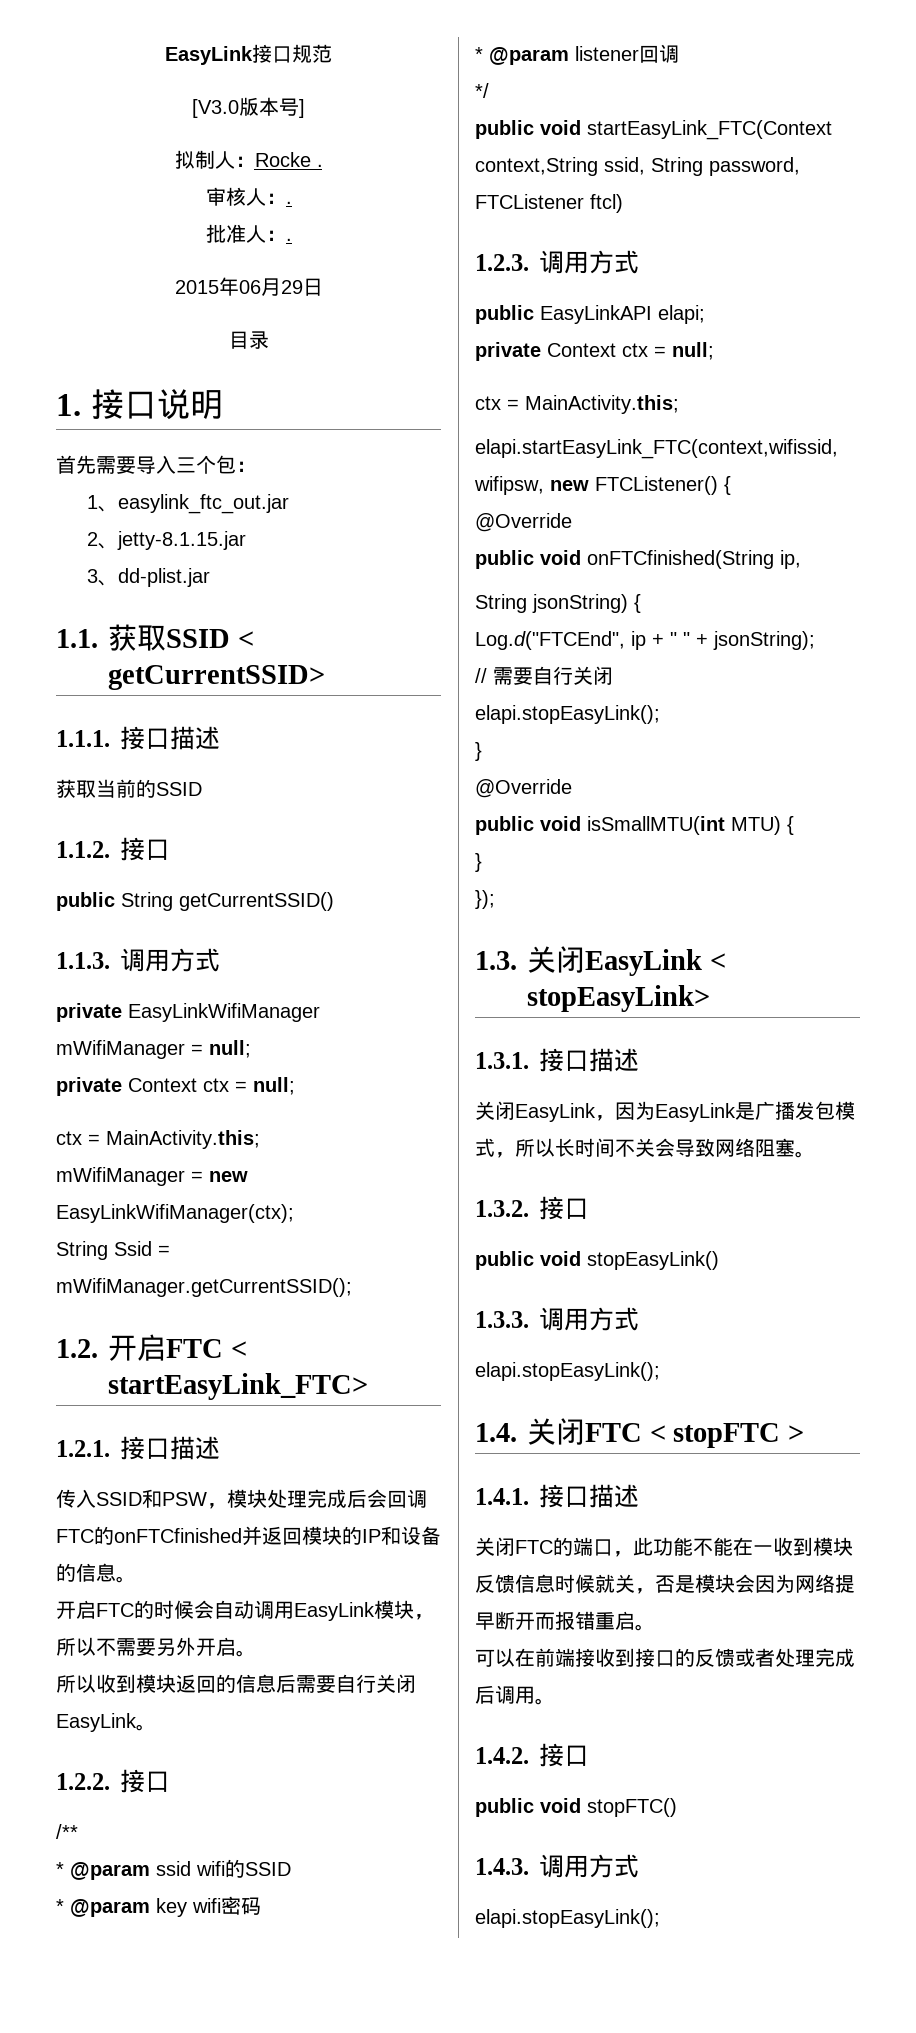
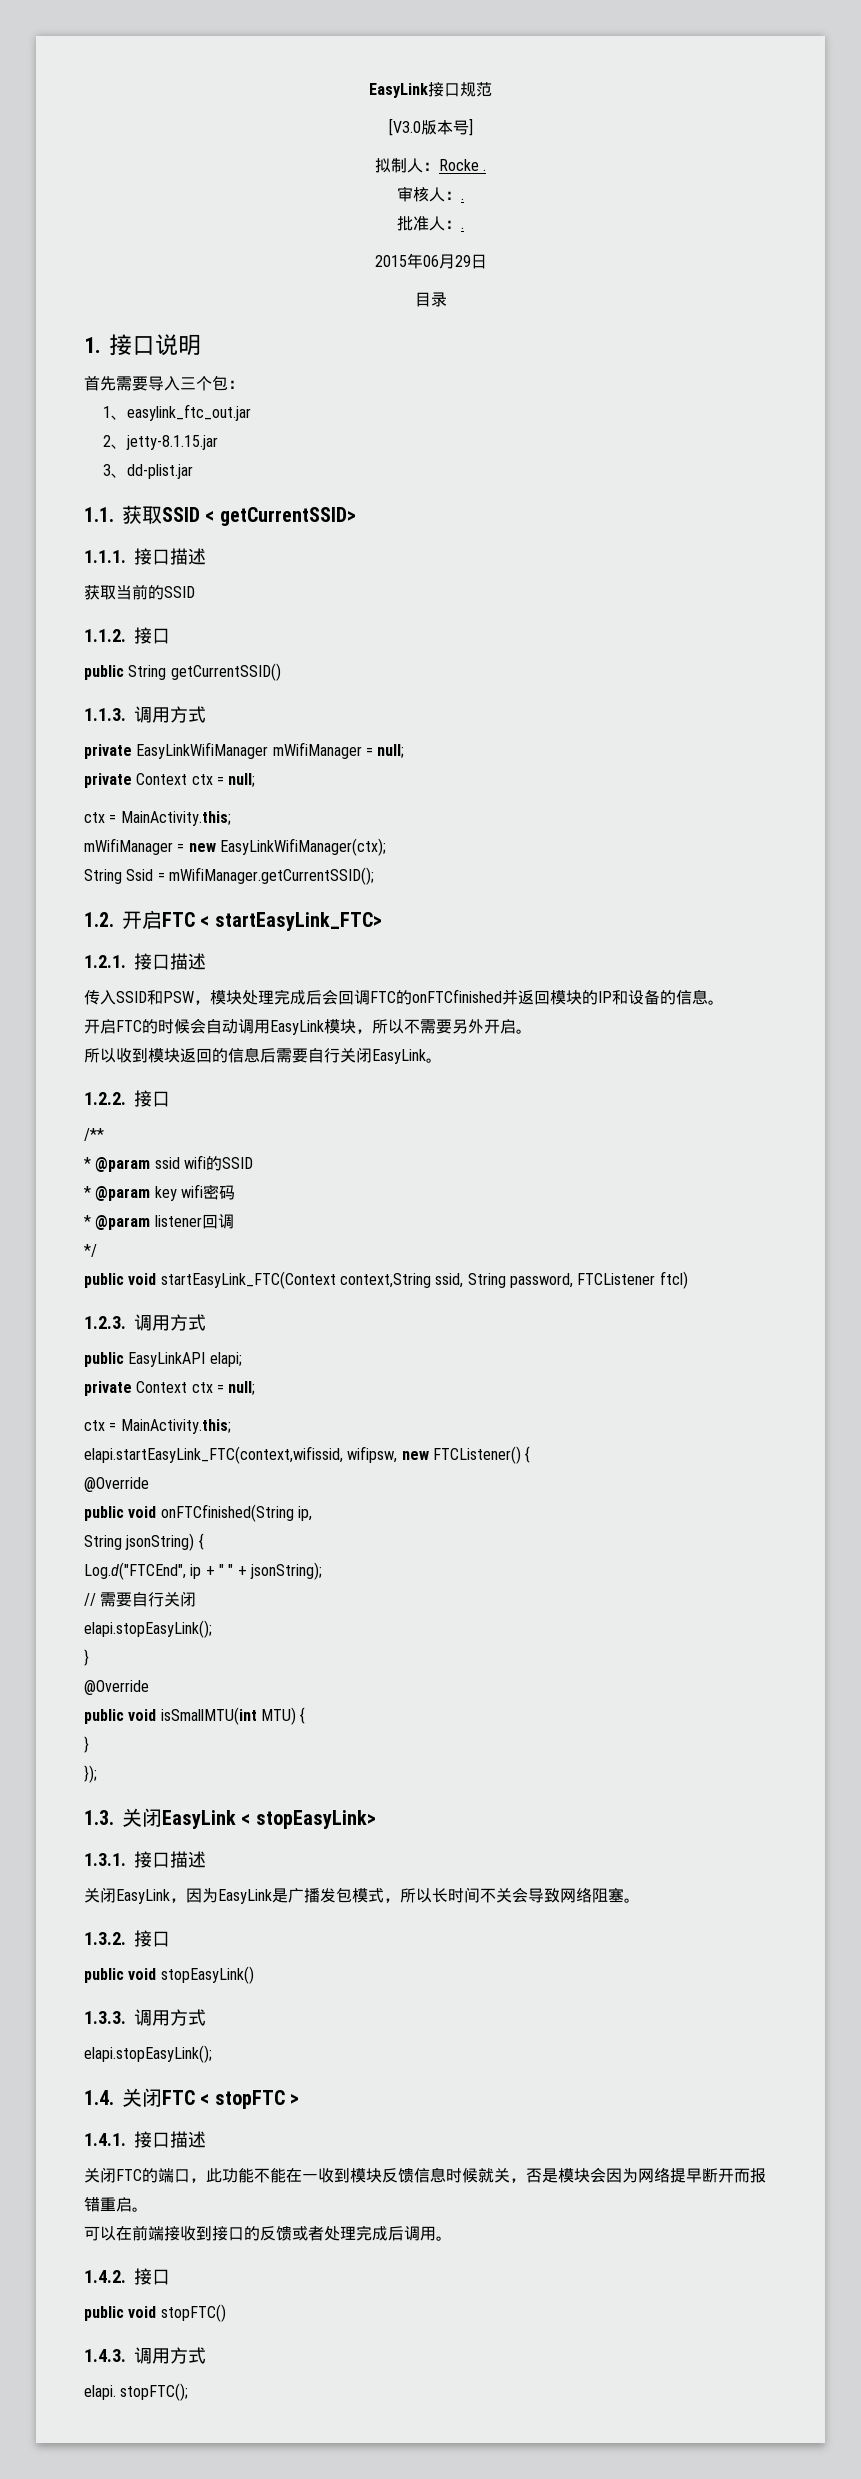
  1.4.3.调用方式
- elapi.stopEasyLink();
+ elapi. stopFTC();

